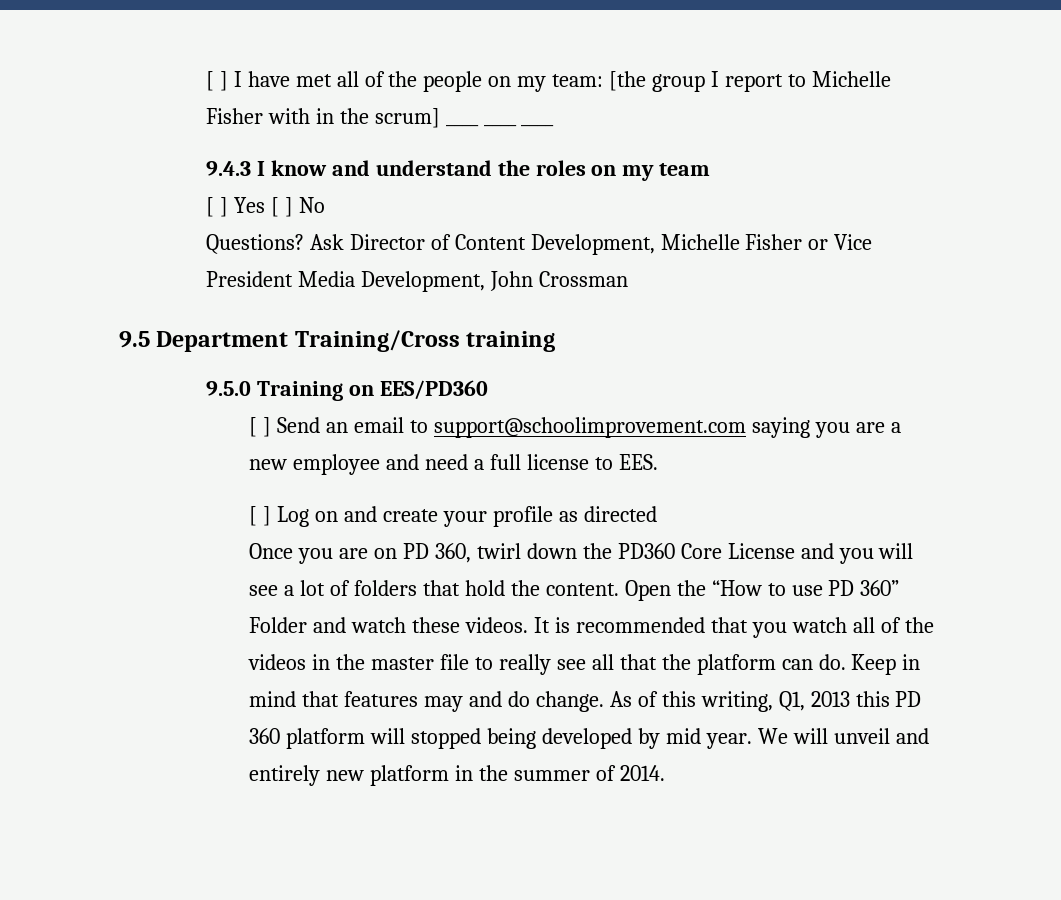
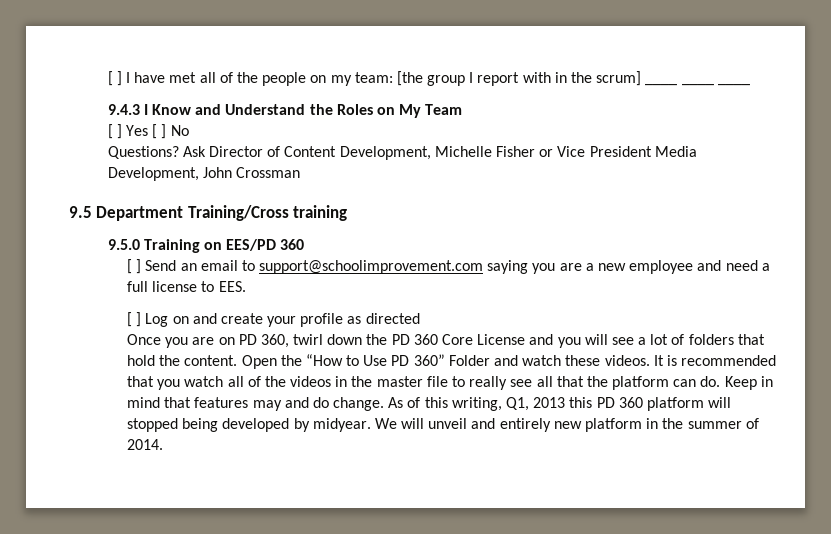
- [ ] I have met all of the people on my team: [the group I report to Michelle Fisher with in the scrum] ____ ____ ____
+ [ ] I have met all of the people on my team: [the group I report with in the scrum] ____ ____ ____
- 9.4.3 I know and understand the roles on my team
+ 9.4.3 I Know and Understand the Roles on My Team
- 9.5.0 Training on EES/PD360
+ 9.5.0 Training on EES/PD 360
- Once you are on PD 360, twirl down the PD360 Core License and you will see a lot of folders that hold the content.
+ Once you are on PD 360, twirl down the PD 360 Core License and you will see a lot of folders that hold the content.
- Open the “How to use PD 360” Folder and watch these videos.
+ Open the “How to Use PD 360” Folder and watch these videos.
- As of this writing, Q1, 2013 this PD 360 platform will stopped being developed by mid year.
+ As of this writing, Q1, 2013 this PD 360 platform will stopped being developed by midyear.

